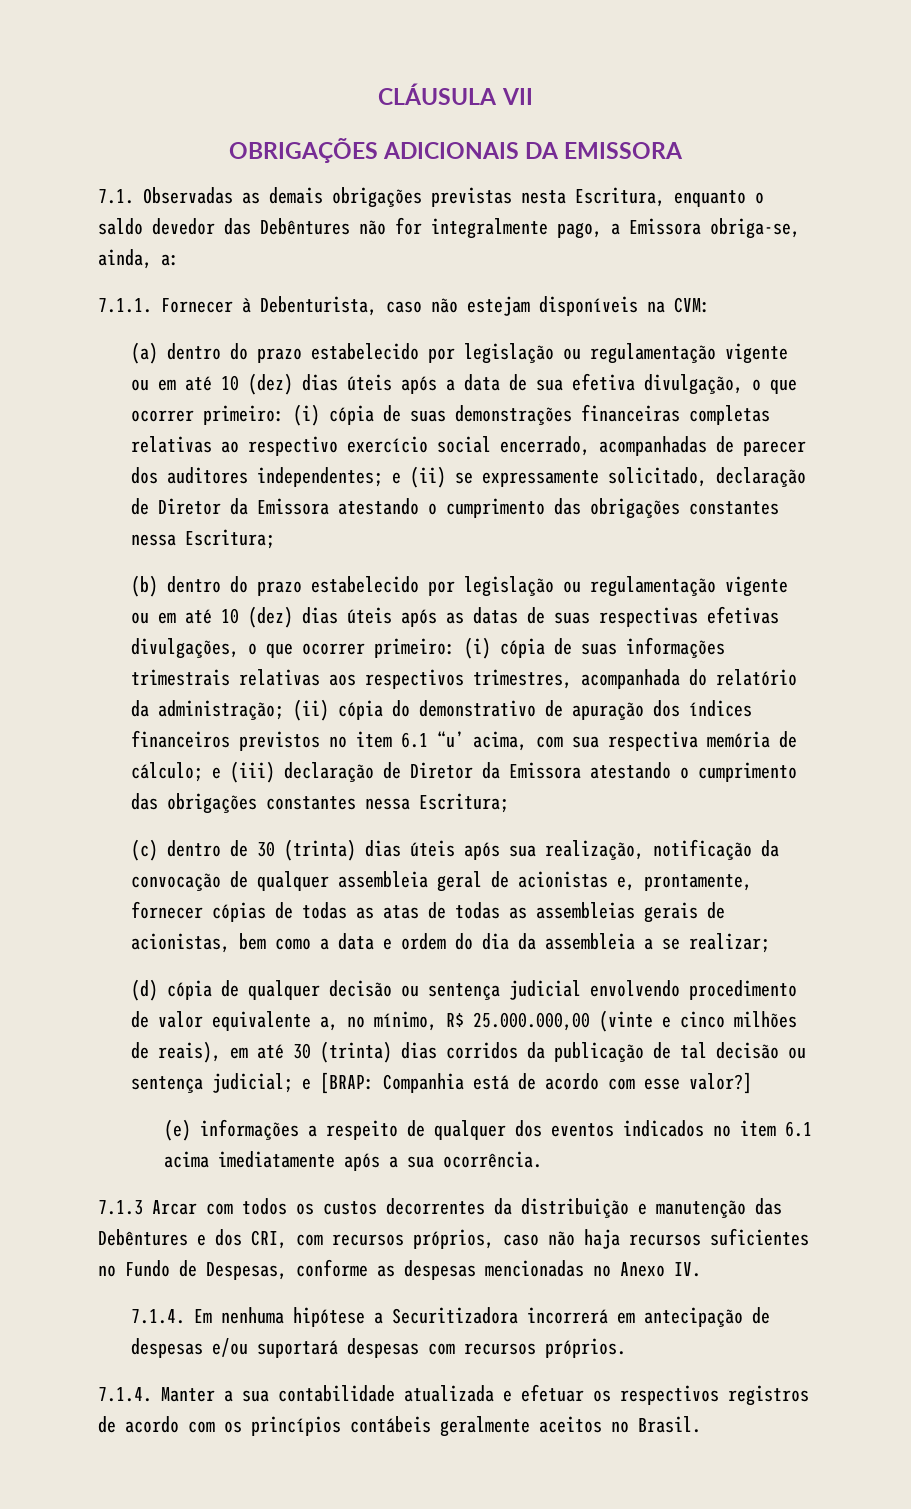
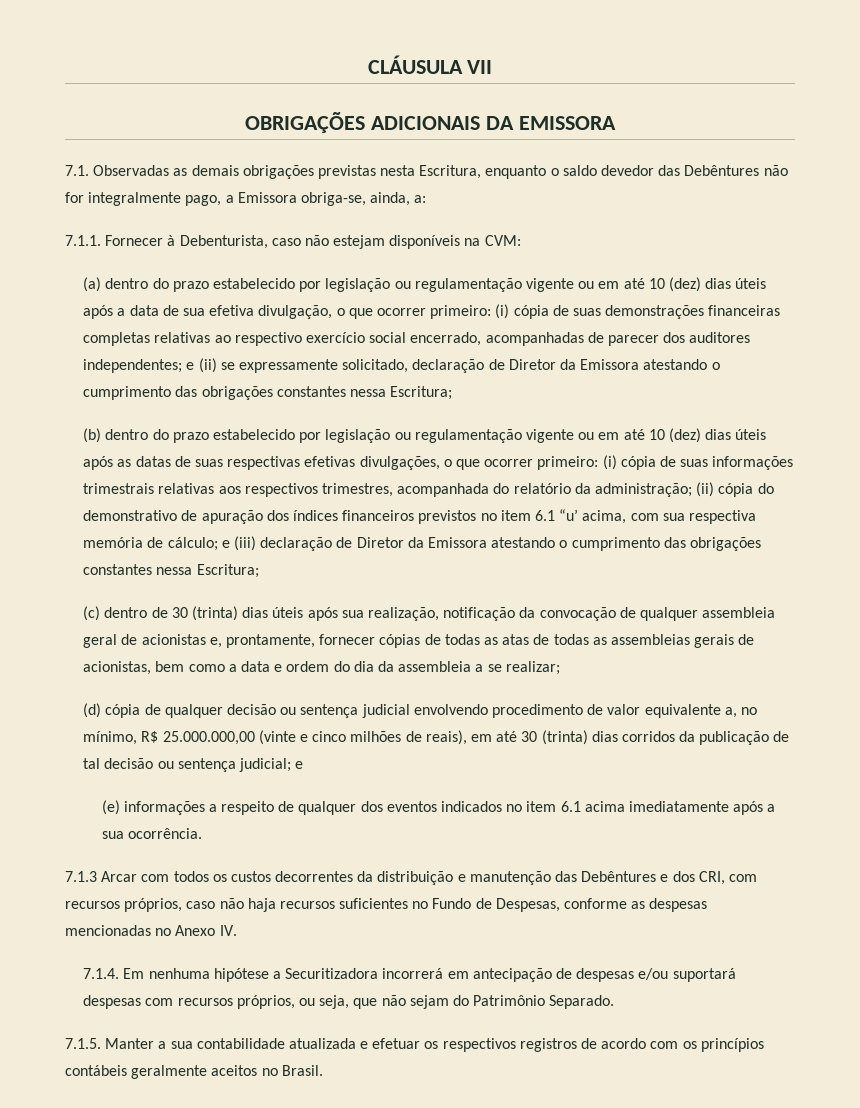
- (d) cópia de qualquer decisão ou sentença judicial envolvendo procedimento de valor equivalente a, no mínimo, R$ 25.000.000,00 (vinte e cinco milhões de reais), em até 30 (trinta) dias corridos da publicação de tal decisão ou sentença judicial; e [BRAP: Companhia está de acordo com esse valor?]
+ (d) cópia de qualquer decisão ou sentença judicial envolvendo procedimento de valor equivalente a, no mínimo, R$ 25.000.000,00 (vinte e cinco milhões de reais), em até 30 (trinta) dias corridos da publicação de tal decisão ou sentença judicial; e
- 7.1.4. Em nenhuma hipótese a Securitizadora incorrerá em antecipação de despesas e/ou suportará despesas com recursos próprios.
- 7.1.4. Manter a sua contabilidade atualizada e efetuar os respectivos registros de acordo com os princípios contábeis geralmente aceitos no Brasil.
+ 7.1.4. Em nenhuma hipótese a Securitizadora incorrerá em antecipação de despesas e/ou suportará despesas com recursos próprios, ou seja, que não sejam do Patrimônio Separado.
+ 7.1.5. Manter a sua contabilidade atualizada e efetuar os respectivos registros de acordo com os princípios contábeis geralmente aceitos no Brasil.

